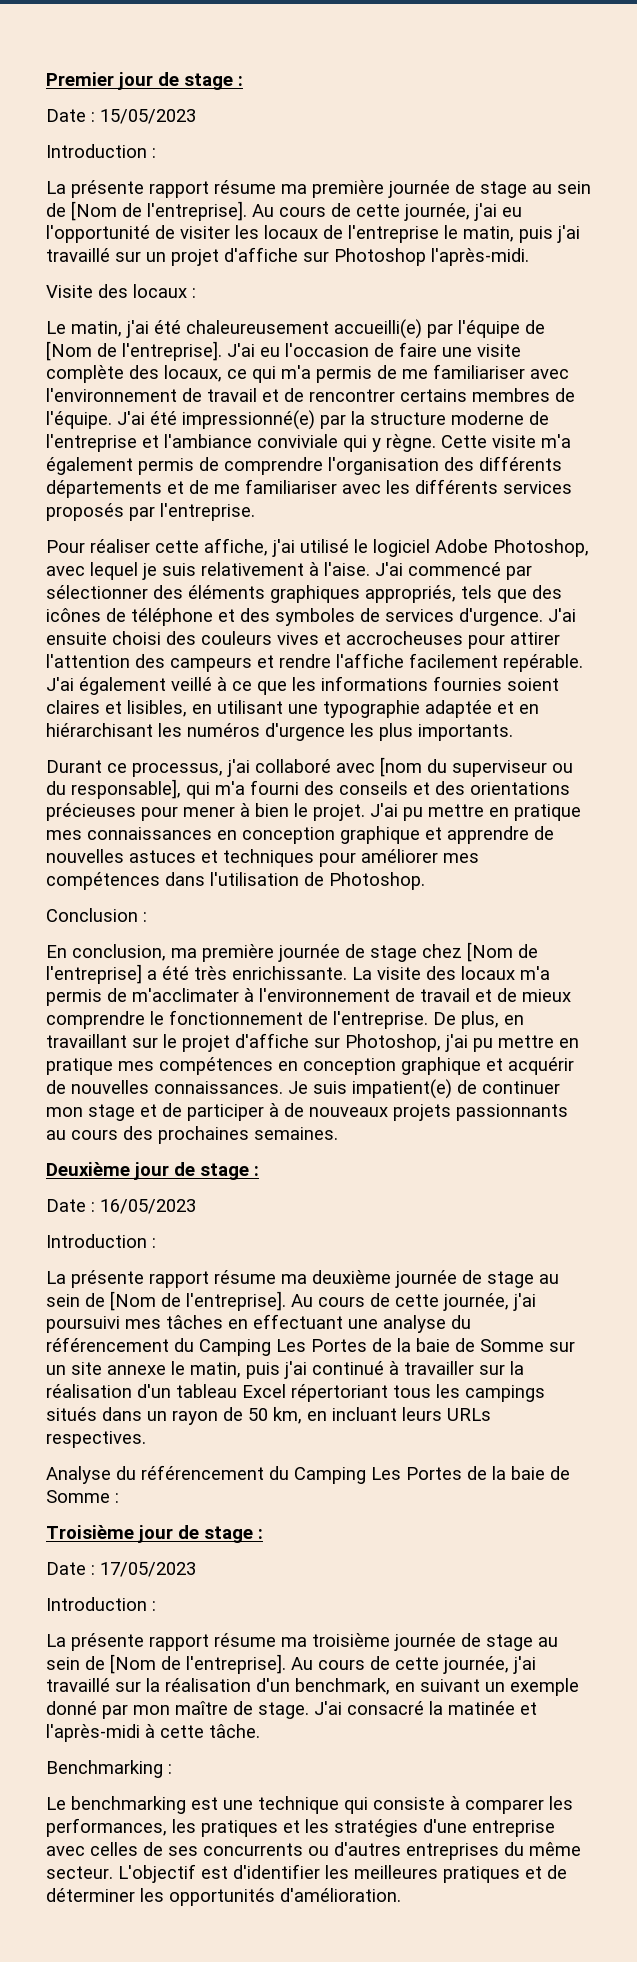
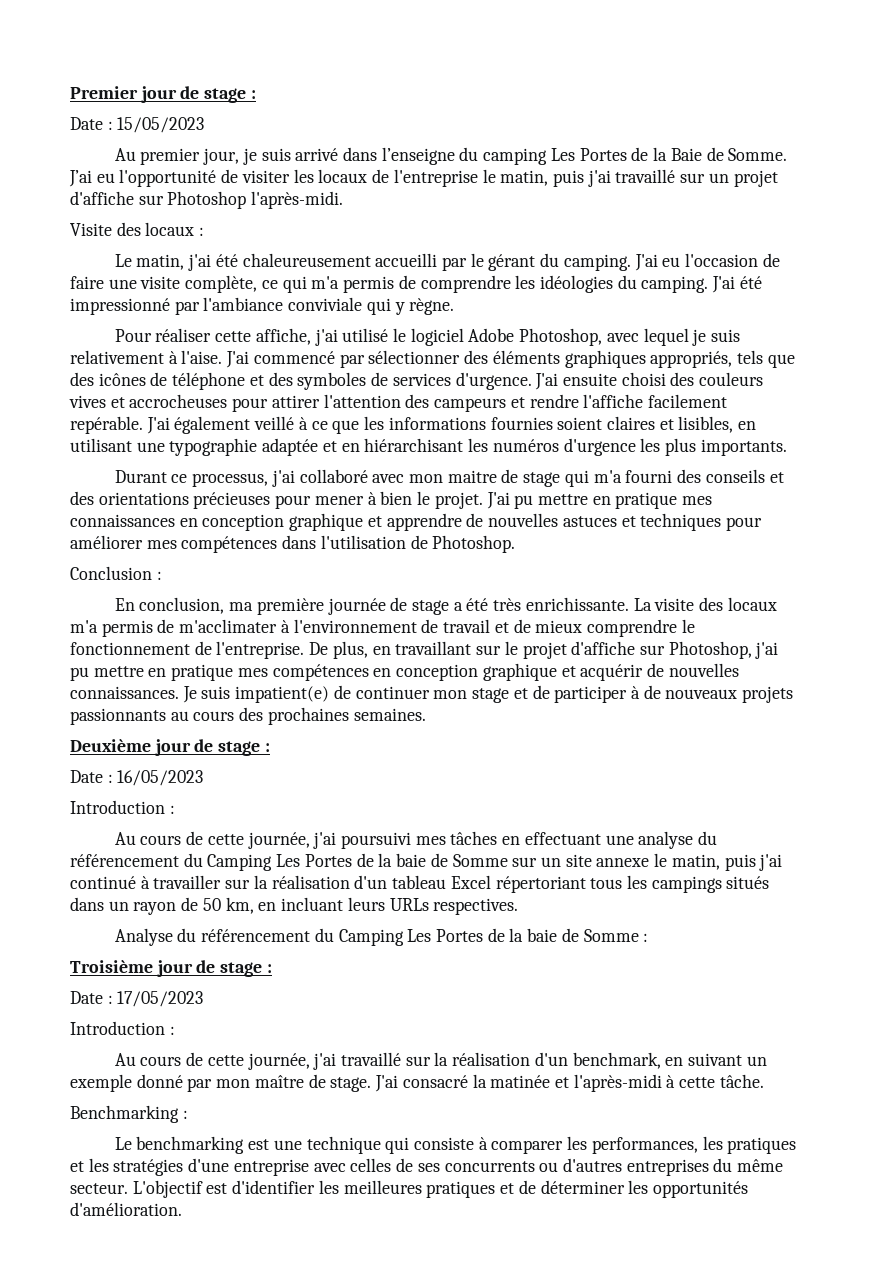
  Date : 15/05/2023
- Introduction :
- La présente rapport résume ma première journée de stage au sein de [Nom de l'entreprise]. Au cours de cette journée, j'ai eu l'opportunité de visiter les locaux de l'entreprise le matin, puis j'ai travaillé sur un projet d'affiche sur Photoshop l'après-midi.
+ Au premier jour, je suis arrivé dans l’enseigne du camping Les Portes de la Baie de Somme. J’ai eu l'opportunité de visiter les locaux de l'entreprise le matin, puis j'ai travaillé sur un projet d'affiche sur Photoshop l'après-midi.
- Le matin, j'ai été chaleureusement accueilli(e) par l'équipe de [Nom de l'entreprise].
+ Le matin, j'ai été chaleureusement accueilli par le gérant du camping.
- J'ai eu l'occasion de faire une visite complète des locaux, ce qui m'a permis de me familiariser avec l'environnement de travail et de rencontrer certains membres de l'équipe. J'ai été impressionné(e) par la structure moderne de l'entreprise et l'ambiance conviviale qui y règne. Cette visite m'a également permis de comprendre l'organisation des différents départements et de me familiariser avec les différents services proposés par l'entreprise.
+ J'ai eu l'occasion de faire une visite complète, ce qui m'a permis de comprendre les idéologies du camping. J'ai été impressionné par l'ambiance conviviale qui y règne.
- Durant ce processus, j'ai collaboré avec [nom du superviseur ou du responsable], qui m'a fourni des conseils et des orientations précieuses pour mener à bien le projet.
+ Durant ce processus, j'ai collaboré avec mon maitre de stage qui m'a fourni des conseils et des orientations précieuses pour mener à bien le projet.
- En conclusion, ma première journée de stage chez [Nom de l'entreprise] a été très enrichissante.
+ En conclusion, ma première journée de stage a été très enrichissante.
- La présente rapport résume ma deuxième journée de stage au sein de [Nom de l'entreprise].
- La présente rapport résume ma troisième journée de stage au sein de [Nom de l'entreprise].

